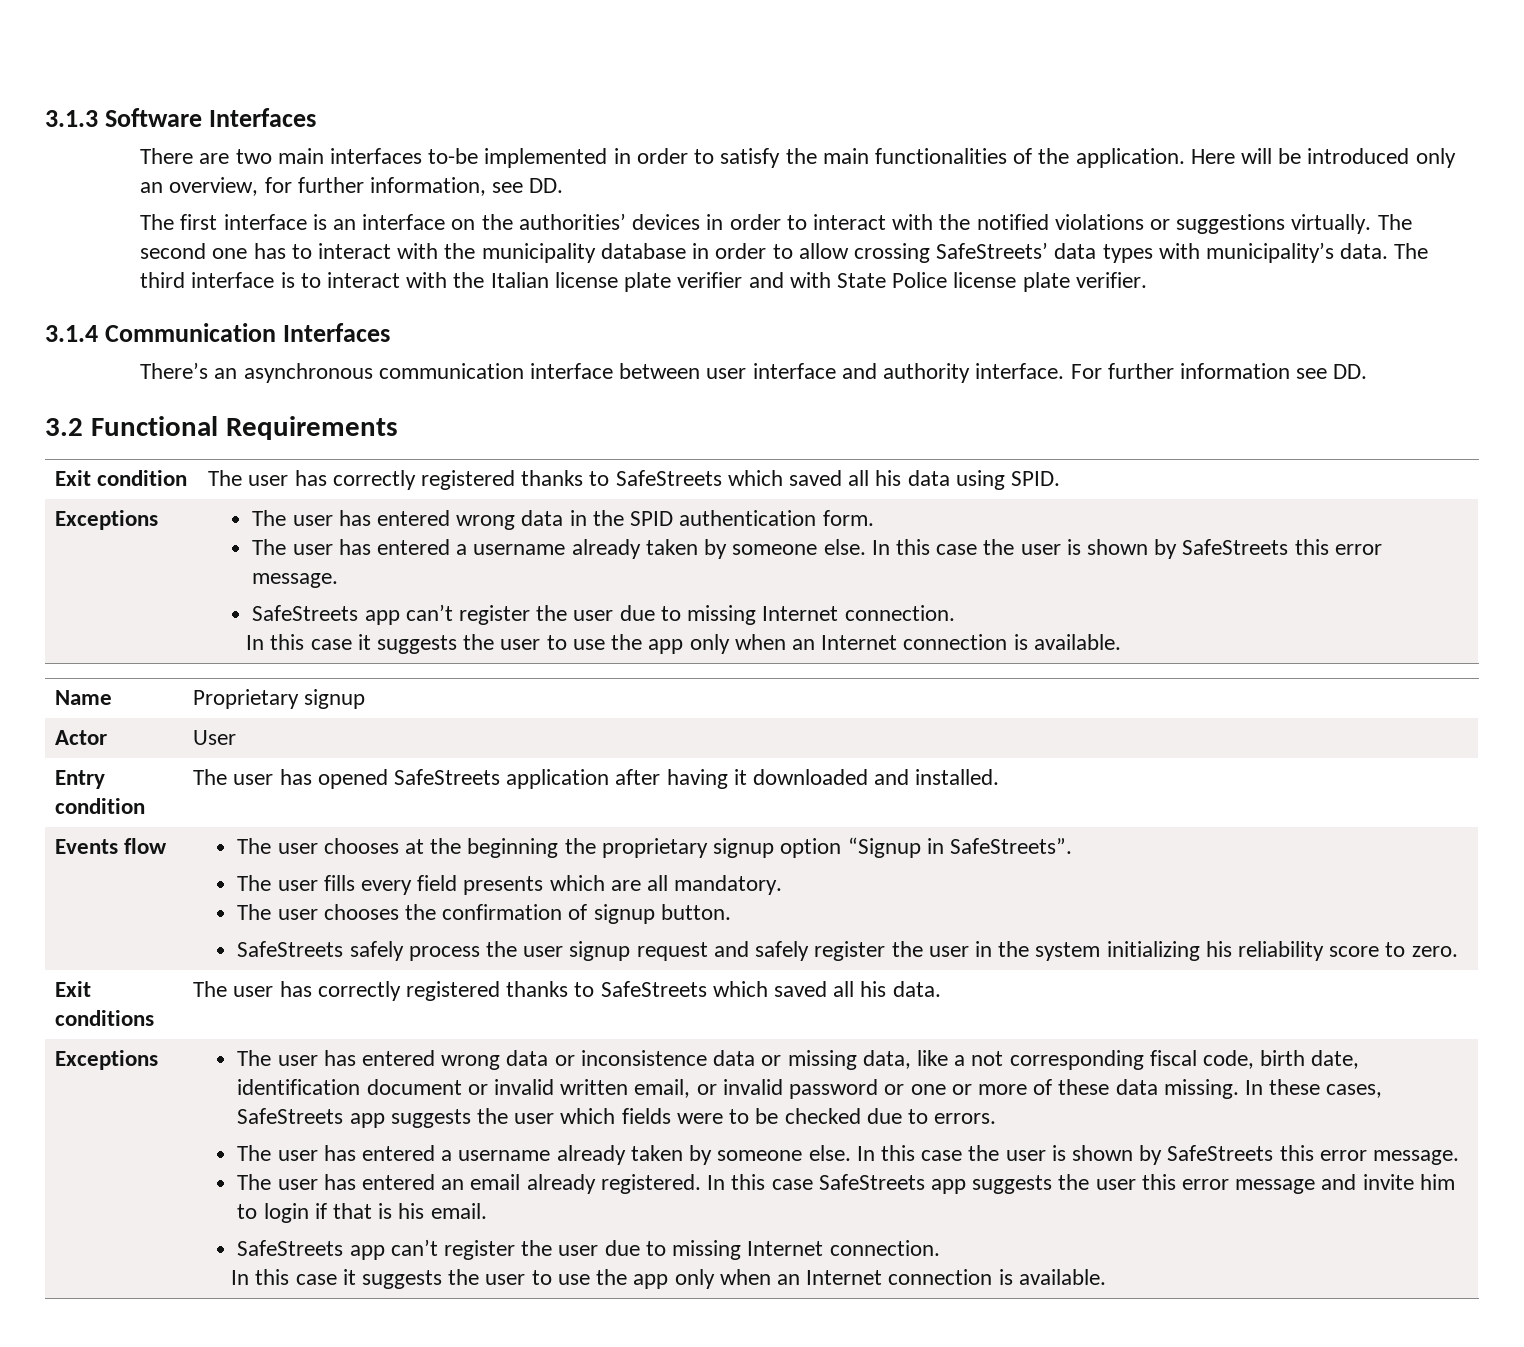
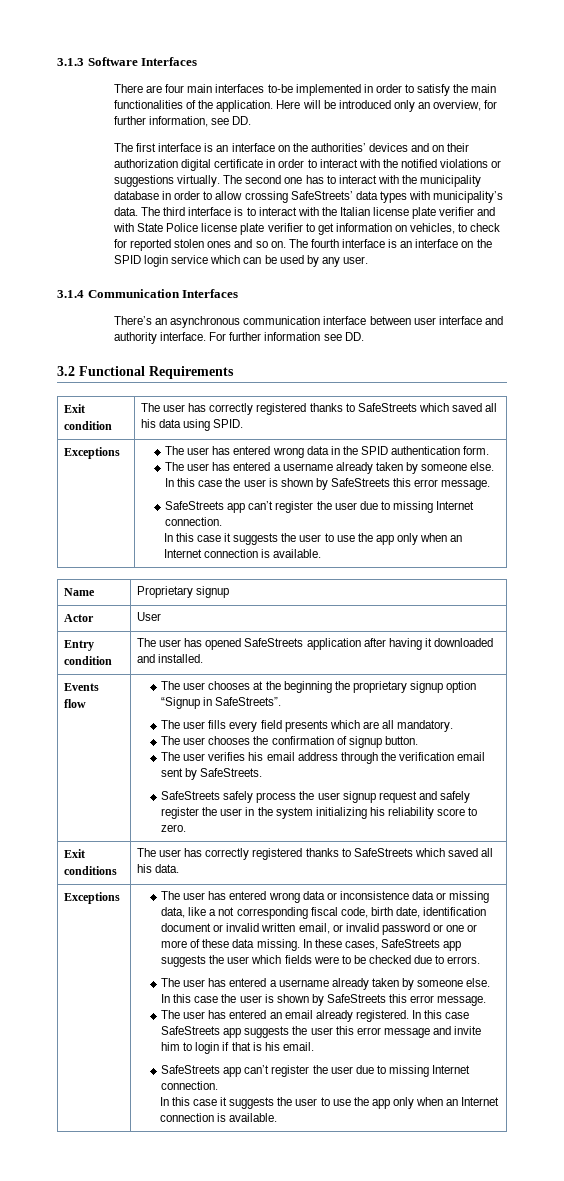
- There are two main interfaces to-be implemented in order to satisfy the main functionalities of the application.
+ There are four main interfaces to-be implemented in order to satisfy the main functionalities of the application.
- The first interface is an interface on the authorities’ devices in order to interact with the notified violations or suggestions virtually.
+ The first interface is an interface on the authorities’ devices and on their authorization digital certificate in order to interact with the notified violations or suggestions virtually.
- The third interface is to interact with the Italian license plate verifier and with State Police license plate verifier.
+ The third interface is to interact with the Italian license plate verifier and with State Police license plate verifier to get information on vehicles, to check for reported stolen ones and so on. The fourth interface is an interface on the SPID login service which can be used by any user.
+ The user verifies his email address through the verification email sent by SafeStreets.

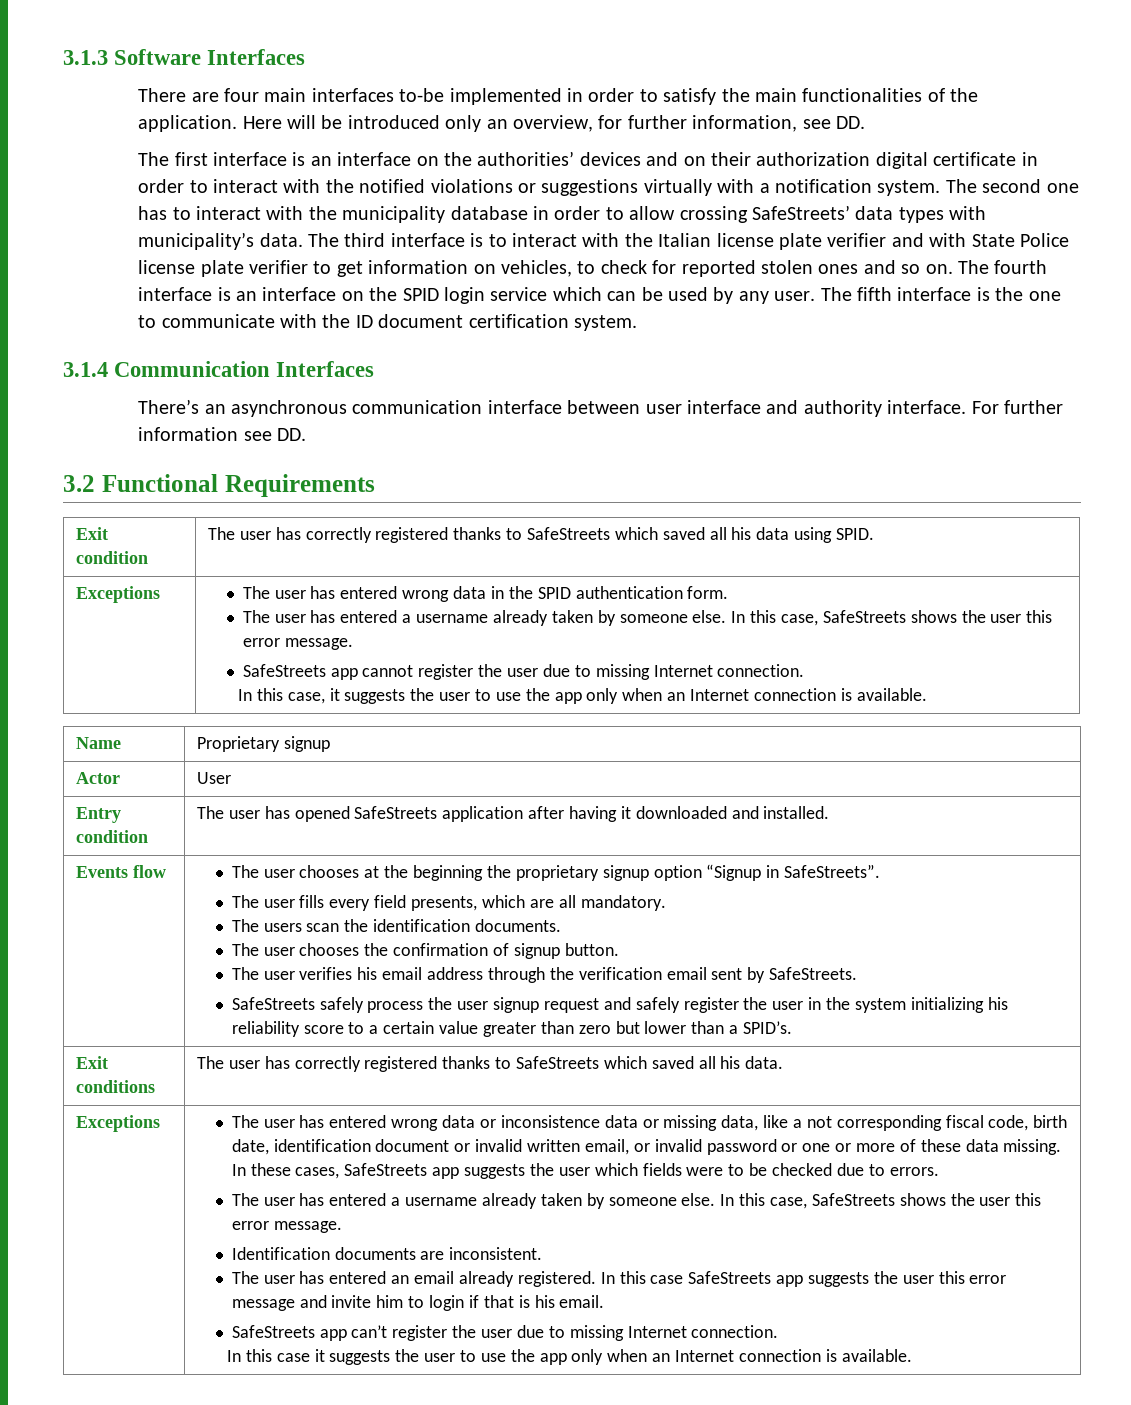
- The first interface is an interface on the authorities’ devices and on their authorization digital certificate in order to interact with the notified violations or suggestions virtually.
+ The first interface is an interface on the authorities’ devices and on their authorization digital certificate in order to interact with the notified violations or suggestions virtually with a notification system.
+ The fifth interface is the one to communicate with the ID document certification system.
  The user has entered wrong data in the SPID authentication form.
- The user has entered a username already taken by someone else. In this case the user is shown by SafeStreets this error message.
- SafeStreets app can’t register the user due to missing Internet connection.
- In this case it suggests the user to use the app only when an Internet connection is available.
+ The user has entered a username already taken by someone else. In this case, SafeStreets shows the user this error message.
+ SafeStreets app cannot register the user due to missing Internet connection.
+ In this case, it suggests the user to use the app only when an Internet connection is available.
- The user fills every field presents which are all mandatory.
+ The user fills every field presents, which are all mandatory.
+ The users scan the identification documents.
- SafeStreets safely process the user signup request and safely register the user in the system initializing his reliability score to zero.
+ SafeStreets safely process the user signup request and safely register the user in the system initializing his reliability score to a certain value greater than zero but lower than a SPID’s.
  In these cases, SafeStreets app suggests the user which fields were to be checked due to errors.
- The user has entered a username already taken by someone else. In this case the user is shown by SafeStreets this error message.
+ The user has entered a username already taken by someone else. In this case, SafeStreets shows the user this error message.
+ Identification documents are inconsistent.

